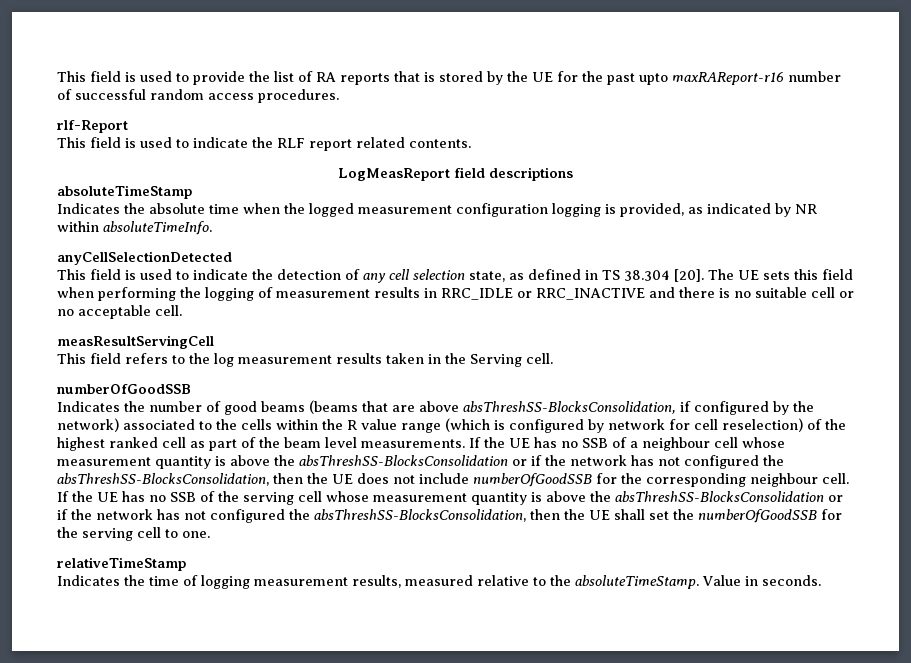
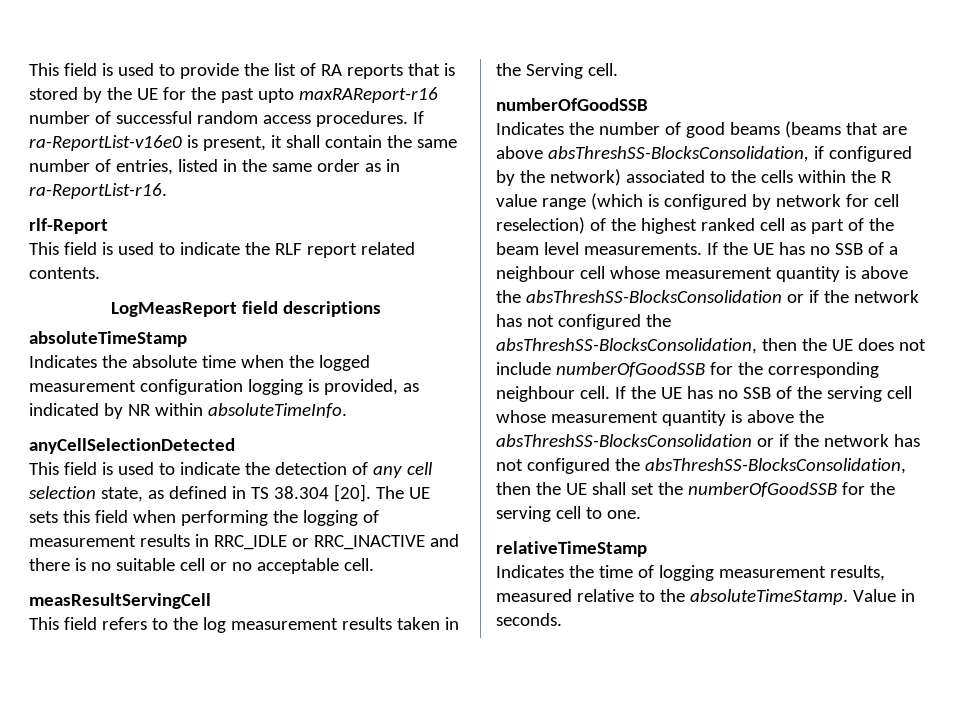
+ If ra-ReportList-v16e0 is present, it shall contain the same number of entries, listed in the same order as in ra-ReportList-r16.

